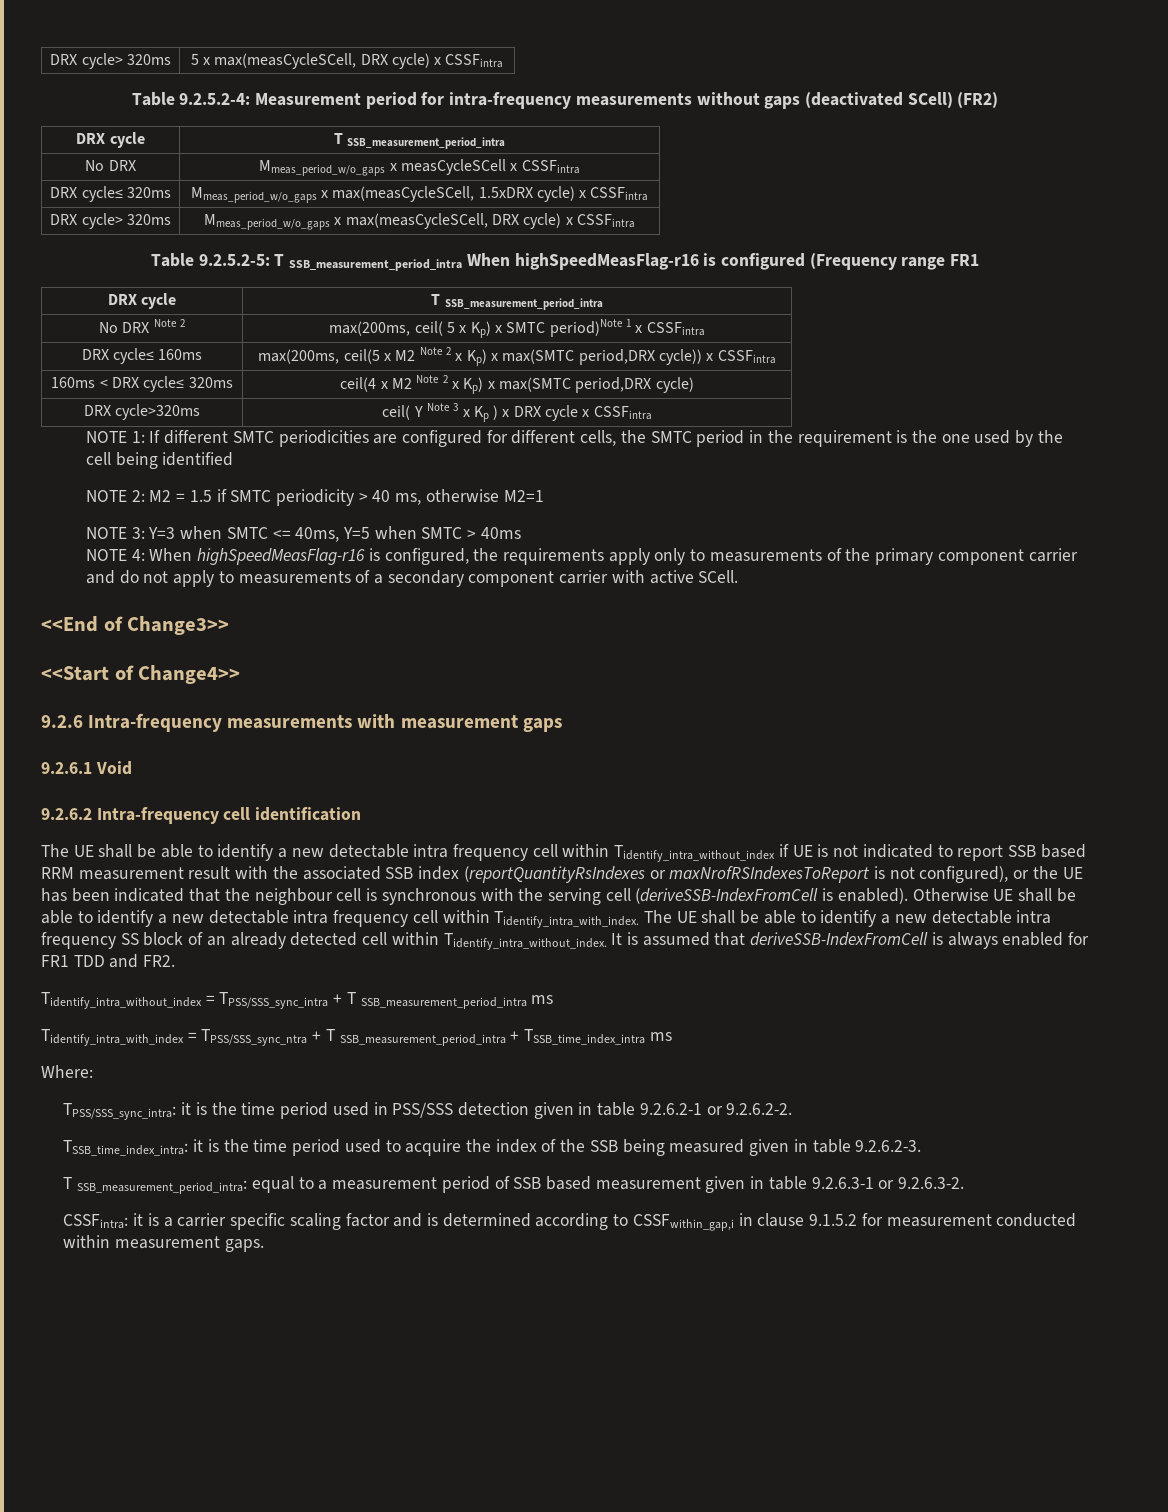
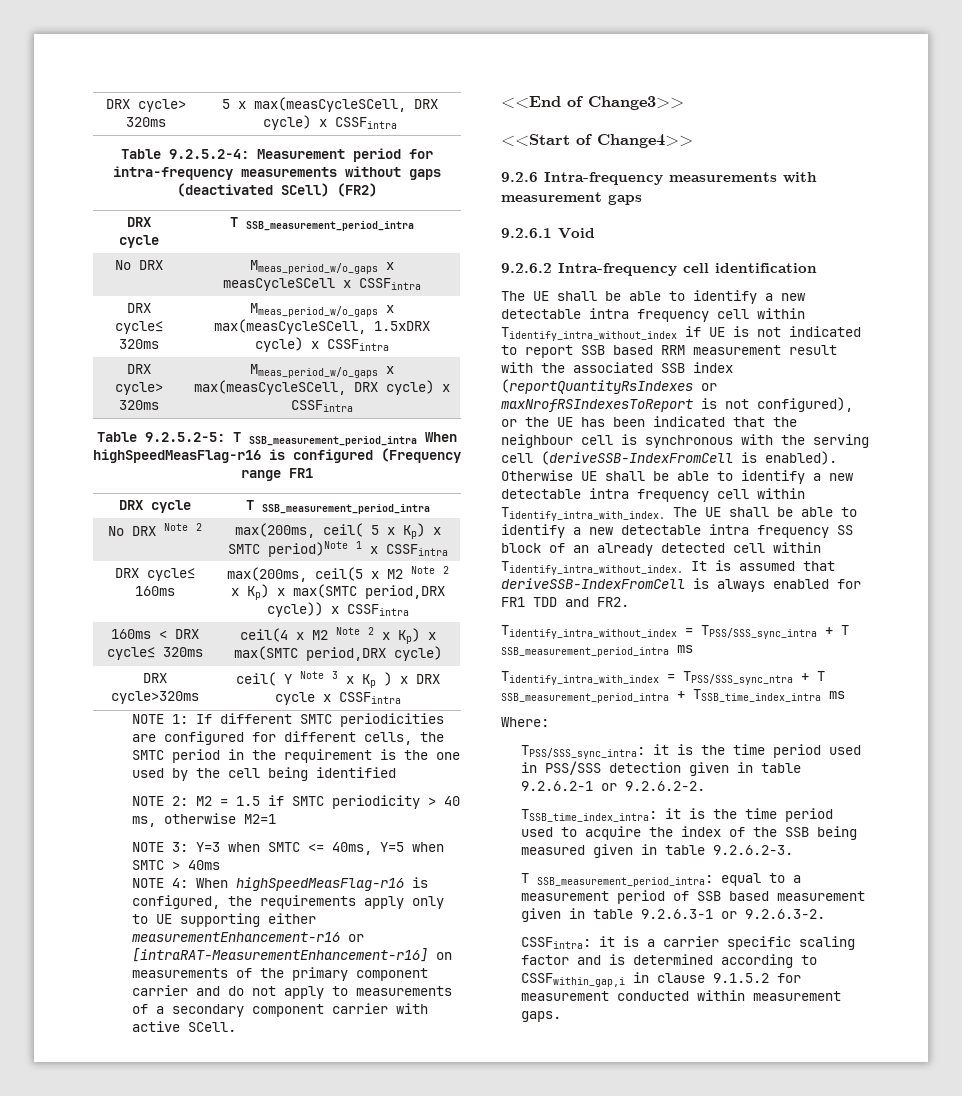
- NOTE 4: When highSpeedMeasFlag-r16 is configured, the requirements apply only to measurements of the primary component carrier and do not apply to measurements of a secondary component carrier with active SCell.
+ NOTE 4: When highSpeedMeasFlag-r16 is configured, the requirements apply only to UE supporting either measurementEnhancement-r16 or [intraRAT-MeasurementEnhancement-r16] on measurements of the primary component carrier and do not apply to measurements of a secondary component carrier with active SCell.

